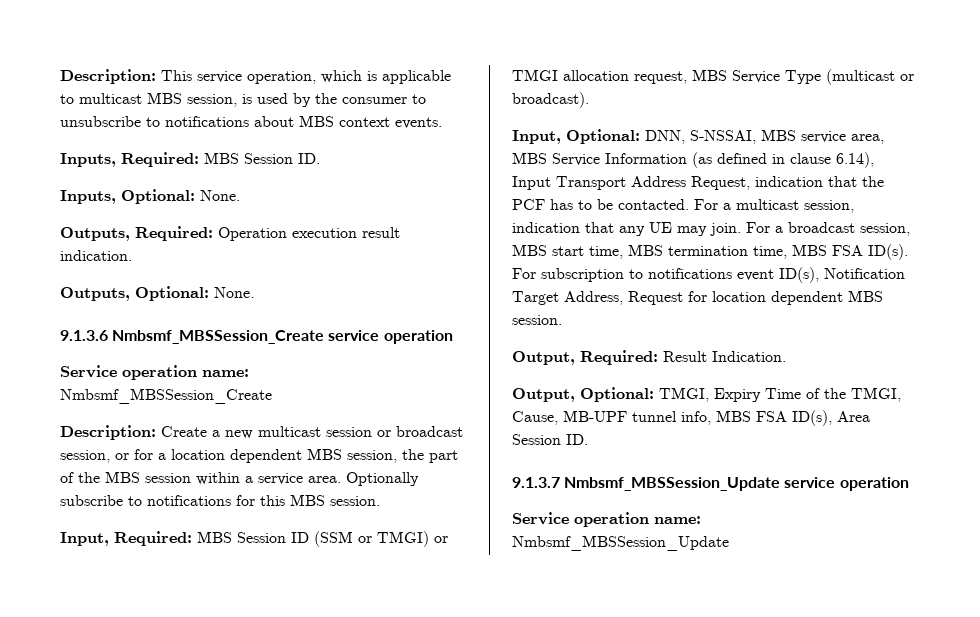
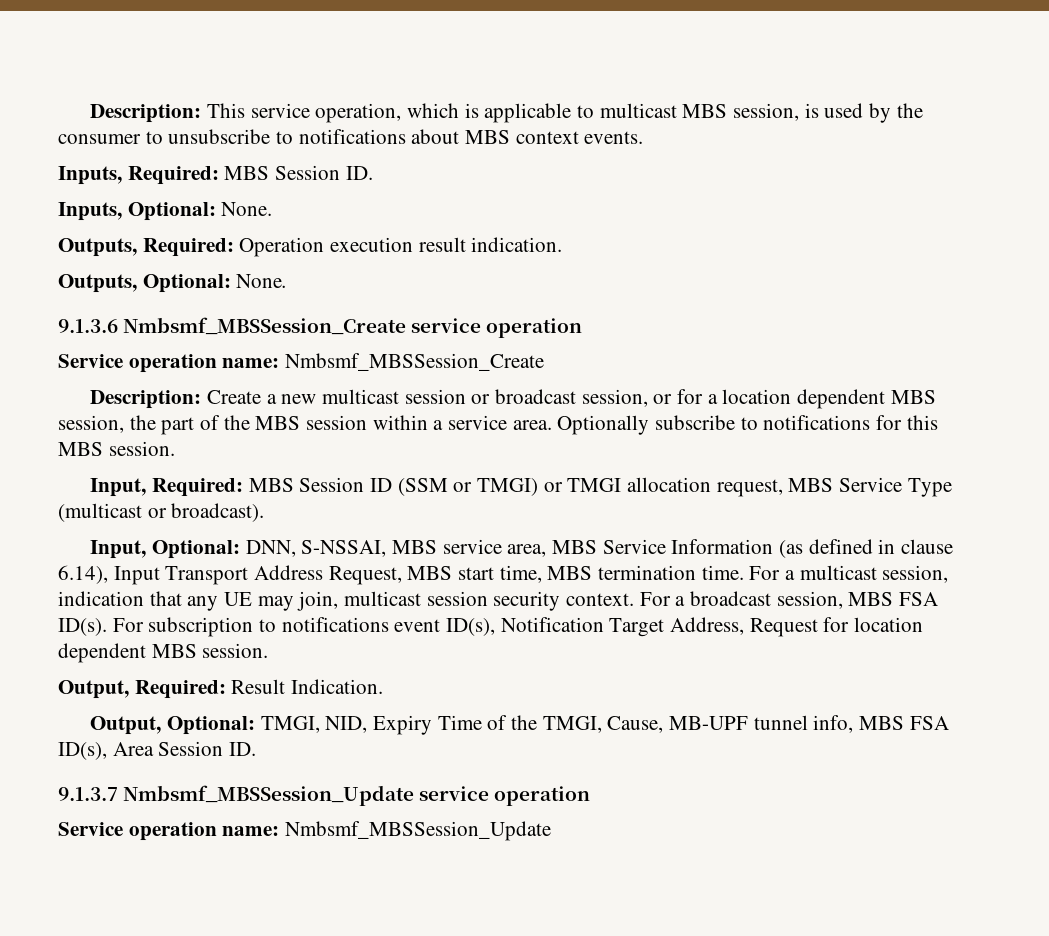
- Input, Optional: DNN, S-NSSAI, MBS service area, MBS Service Information (as defined in clause 6.14), Input Transport Address Request, indication that the PCF has to be contacted.
+ Input, Optional: DNN, S-NSSAI, MBS service area, MBS Service Information (as defined in clause 6.14), Input Transport Address Request, MBS start time, MBS termination time.
- For a multicast session, indication that any UE may join.
+ For a multicast session, indication that any UE may join, multicast session security context.
- For a broadcast session, MBS start time, MBS termination time, MBS FSA ID(s).
+ For a broadcast session, MBS FSA ID(s).
- Output, Optional: TMGI, Expiry Time of the TMGI, Cause, MB-UPF tunnel info, MBS FSA ID(s), Area Session ID.
+ Output, Optional: TMGI, NID, Expiry Time of the TMGI, Cause, MB-UPF tunnel info, MBS FSA ID(s), Area Session ID.

